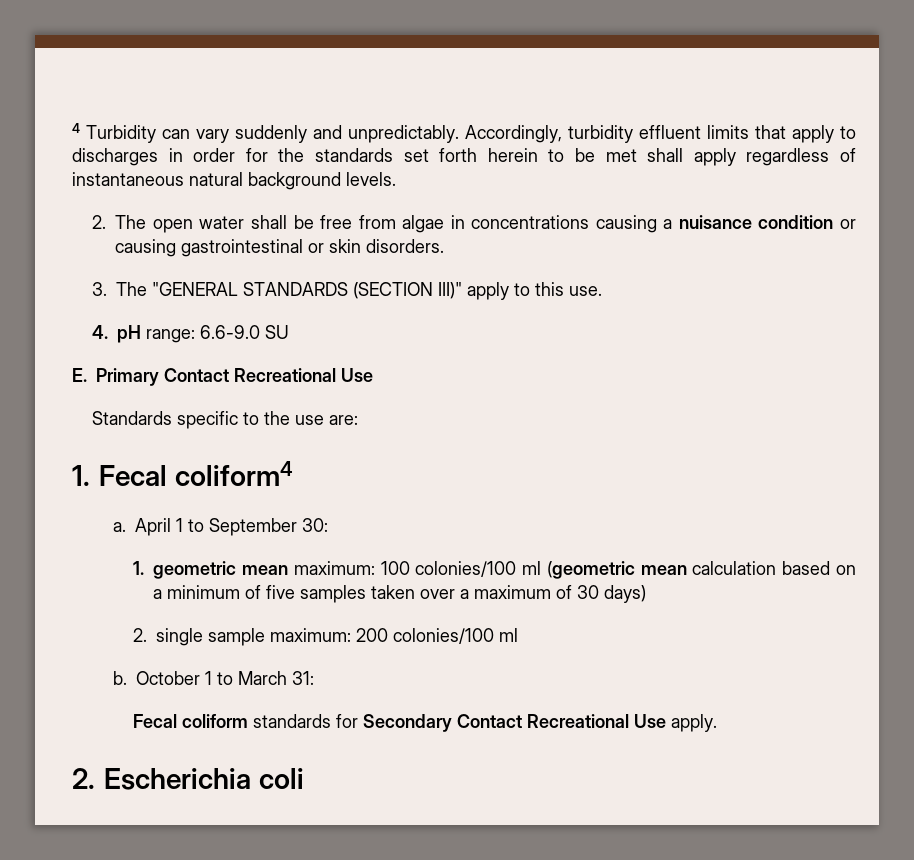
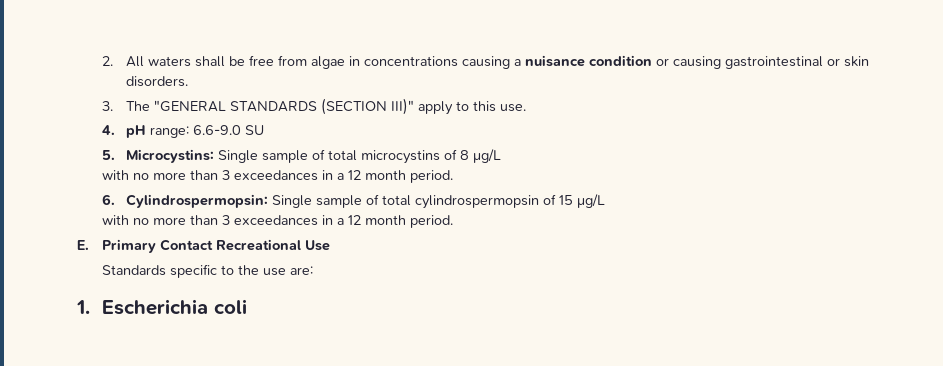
- 4 Turbidity can vary suddenly and unpredictably. Accordingly, turbidity effluent limits that apply to discharges in order for the standards set forth herein to be met shall apply regardless of instantaneous natural background levels.
- 2. The open water shall be free from algae in concentrations causing a nuisance condition or causing gastrointestinal or skin disorders.
+ 2. All waters shall be free from algae in concentrations causing a nuisance condition or causing gastrointestinal or skin disorders.
+ 5. Microcystins: Single sample of total microcystins of 8 μg/L
+ with no more than 3 exceedances in a 12 month period.
+ 6. Cylindrospermopsin: Single sample of total cylindrospermopsin of 15 μg/L
+ with no more than 3 exceedances in a 12 month period.
- 1. Fecal coliform4
- a. April 1 to September 30:
- 1. geometric mean maximum: 100 colonies/100 ml (geometric mean calculation based on a minimum of five samples taken over a maximum of 30 days)
- 2. single sample maximum: 200 colonies/100 ml
- b. October 1 to March 31:
- Fecal coliform standards for Secondary Contact Recreational Use apply.
- 2. Escherichia coli
+ 1. Escherichia coli

